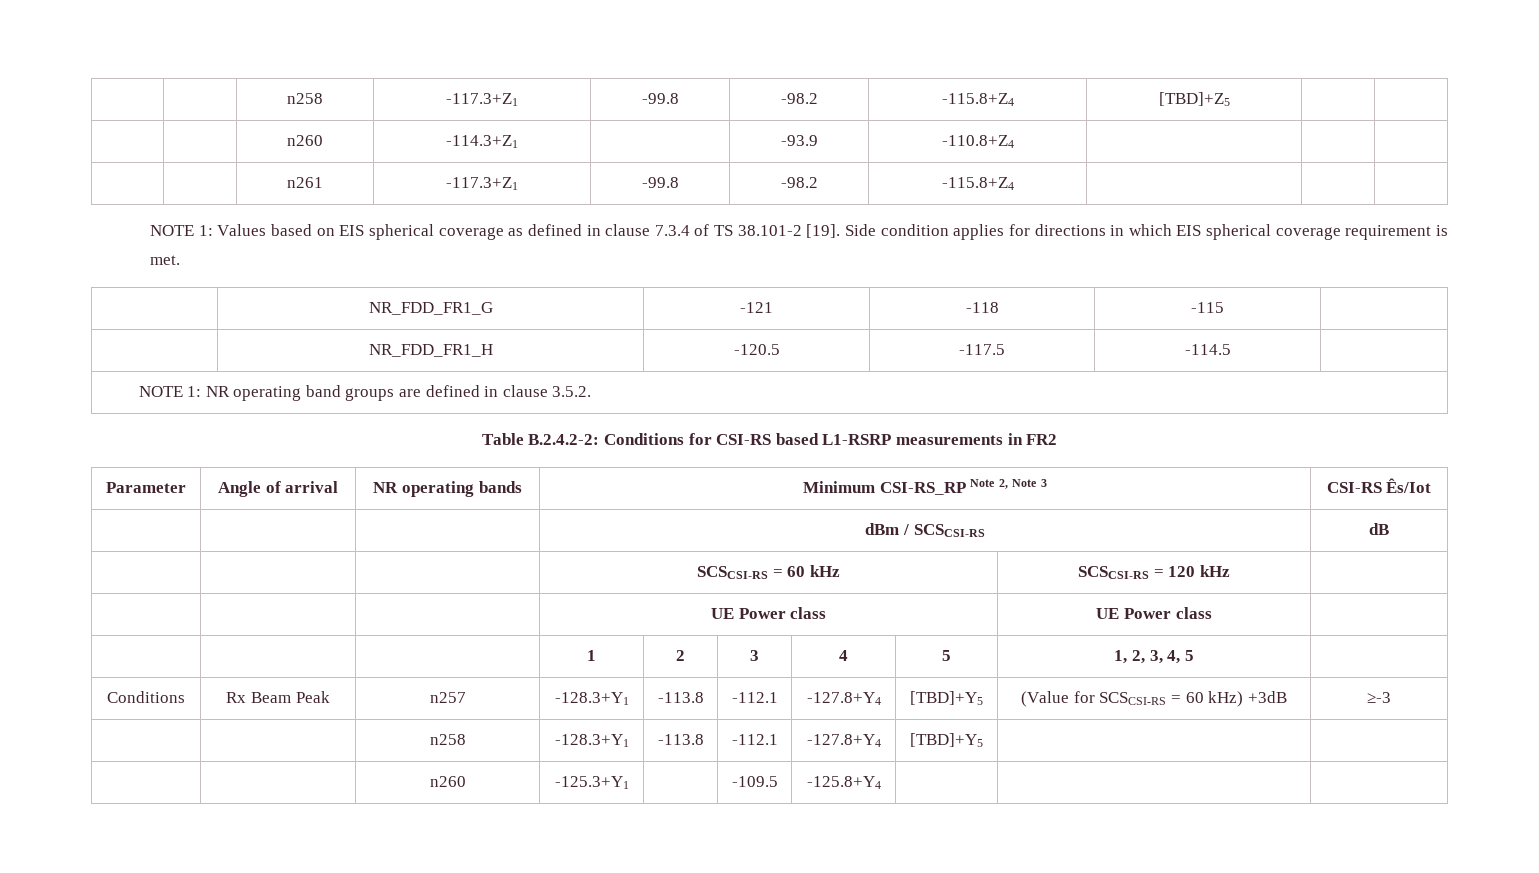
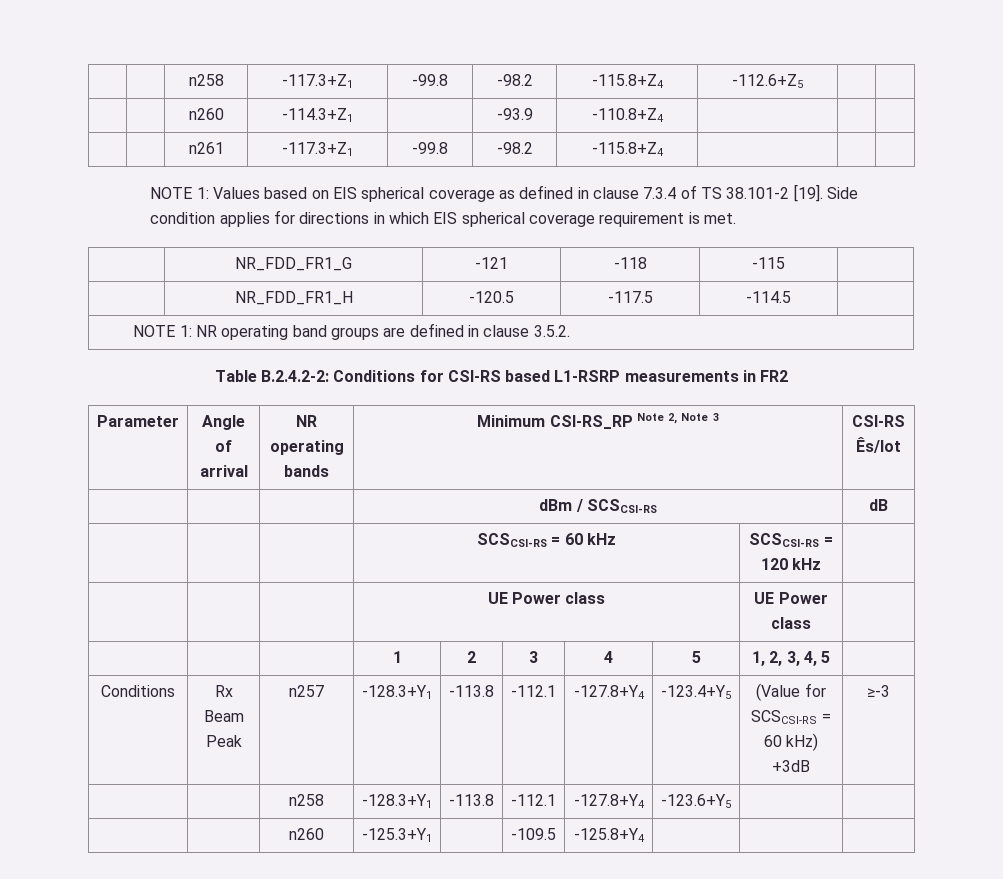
- | | n258 | -117.3+Z1 | -99.8 | -98.2 | -115.8+Z4 | [TBD]+Z5 | |
+ | | n258 | -117.3+Z1 | -99.8 | -98.2 | -115.8+Z4 | -112.6+Z5 | |
- Conditions | Rx Beam Peak | n257 | -128.3+Y1 | -113.8 | -112.1 | -127.8+Y4 | [TBD]+Y5 | (Value for SCSCSI-RS = 60 kHz) +3dB | ≥-3
+ Conditions | Rx Beam Peak | n257 | -128.3+Y1 | -113.8 | -112.1 | -127.8+Y4 | -123.4+Y5 | (Value for SCSCSI-RS = 60 kHz) +3dB | ≥-3
- | | n258 | -128.3+Y1 | -113.8 | -112.1 | -127.8+Y4 | [TBD]+Y5 | |
+ | | n258 | -128.3+Y1 | -113.8 | -112.1 | -127.8+Y4 | -123.6+Y5 | |

